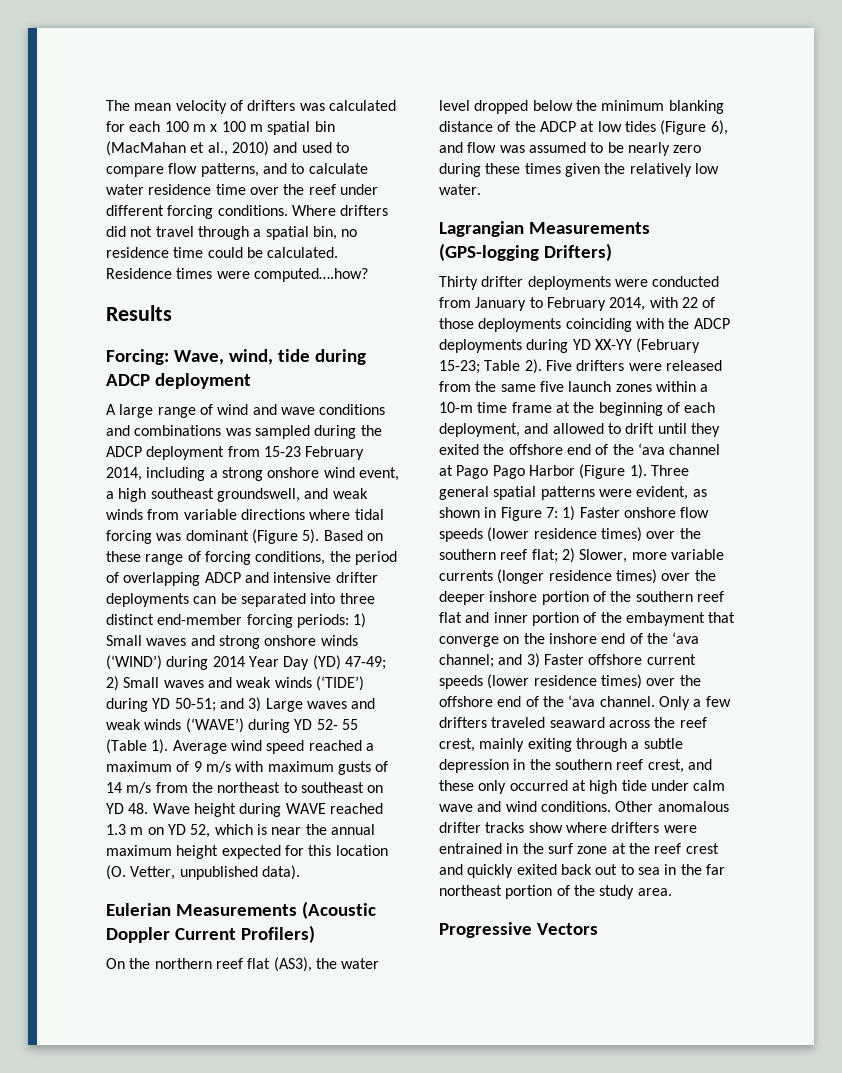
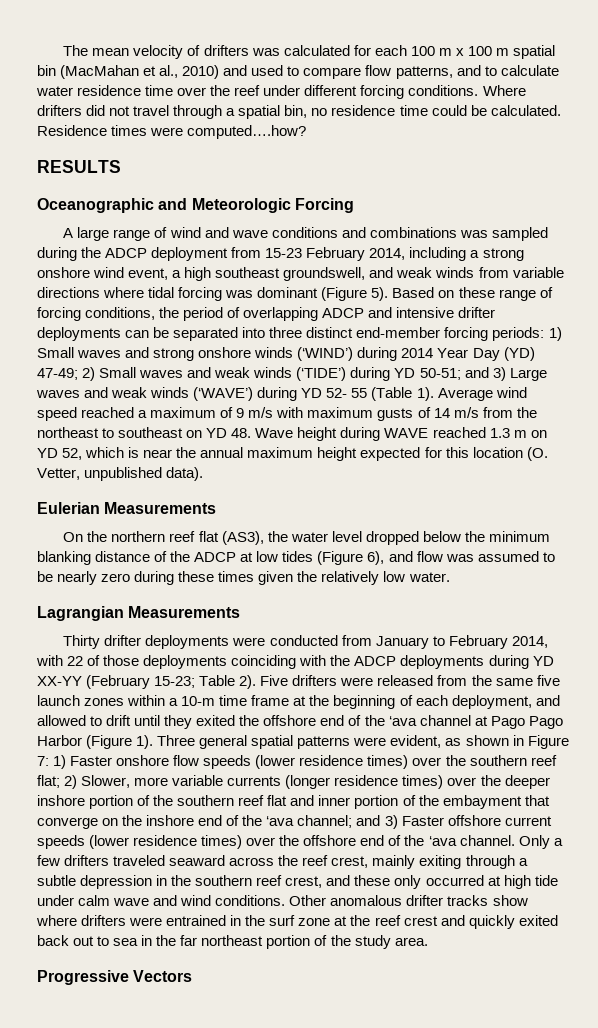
- Results
- Forcing: Wave, wind, tide during ADCP deployment
+ RESULTS
+ Oceanographic and Meteorologic Forcing
- Eulerian Measurements (Acoustic Doppler Current Profilers)
+ Eulerian Measurements
- Lagrangian Measurements (GPS-logging Drifters)
+ Lagrangian Measurements

